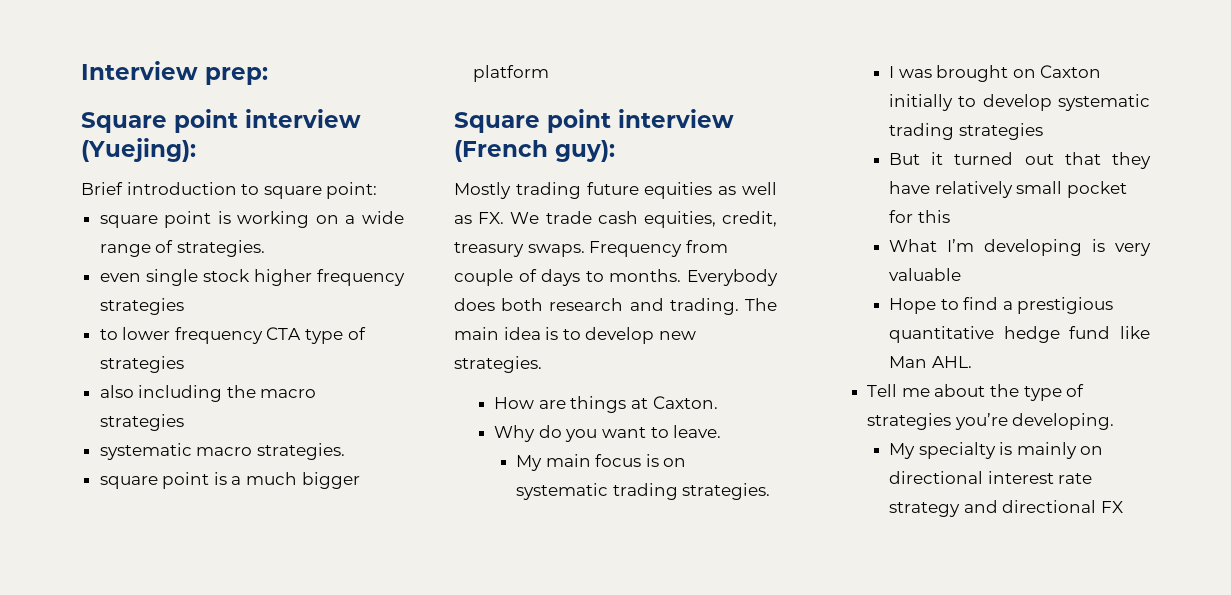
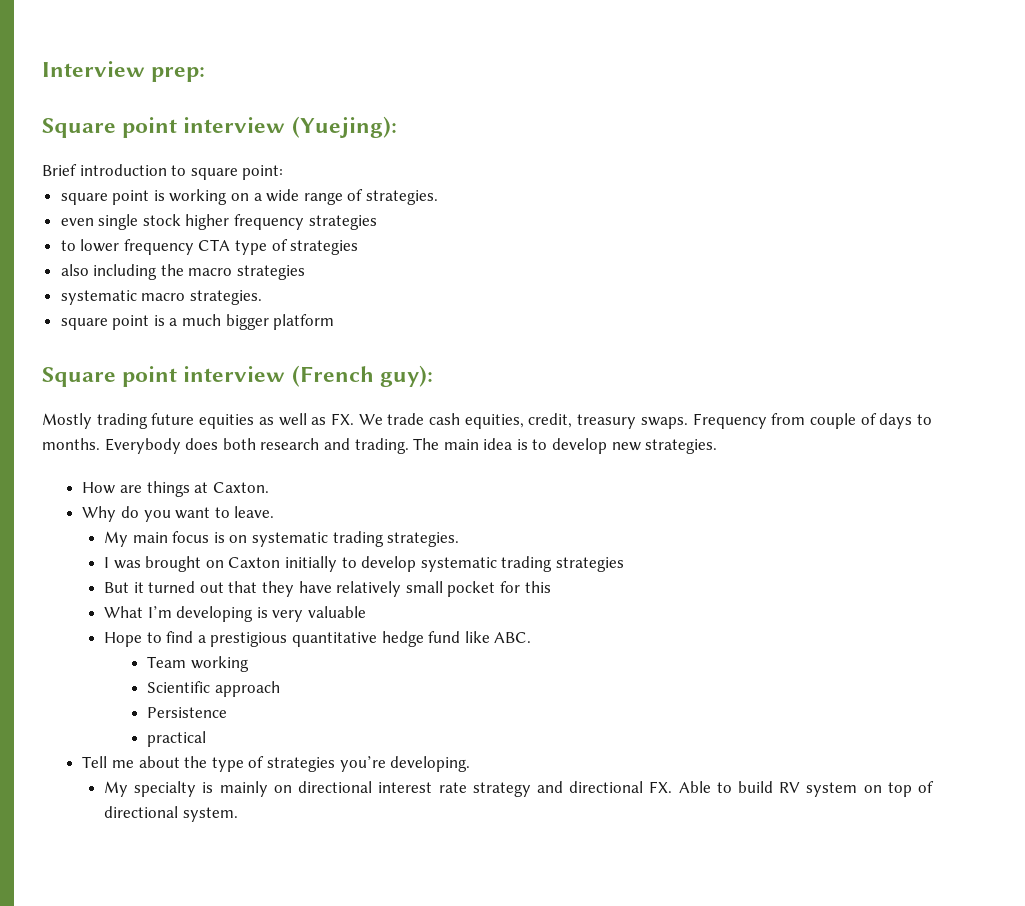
- Hope to find a prestigious quantitative hedge fund like Man AHL.
+ Hope to find a prestigious quantitative hedge fund like ABC.
+ Team working
+ Scientific approach
+ Persistence
+ practical
- My specialty is mainly on directional interest rate strategy and directional FX
+ My specialty is mainly on directional interest rate strategy and directional FX. Able to build RV system on top of directional system.

